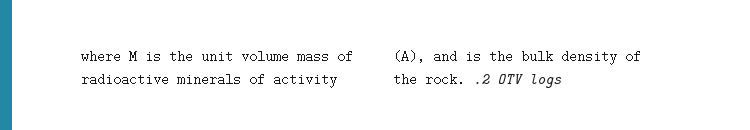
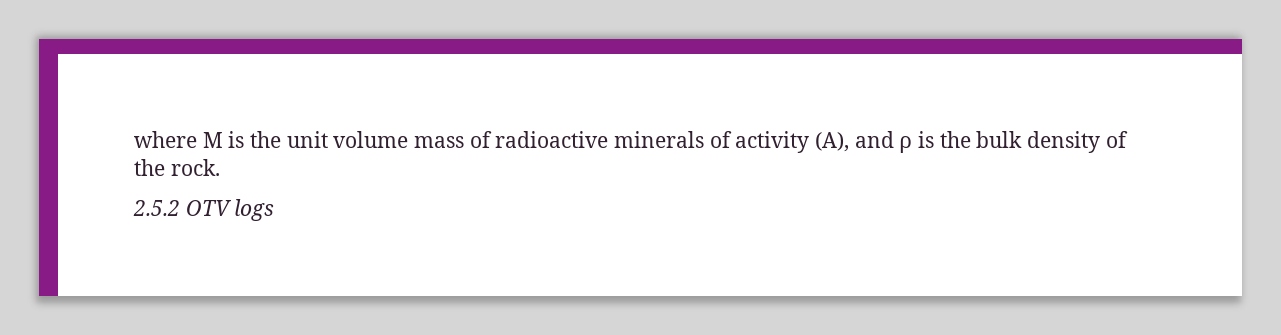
- where M is the unit volume mass of radioactive minerals of activity (A), and is the bulk density of the rock. .2 OTV logs
+ where M is the unit volume mass of radioactive minerals of activity (A), and ρ is the bulk density of the rock.
+ 2.5.2 OTV logs

